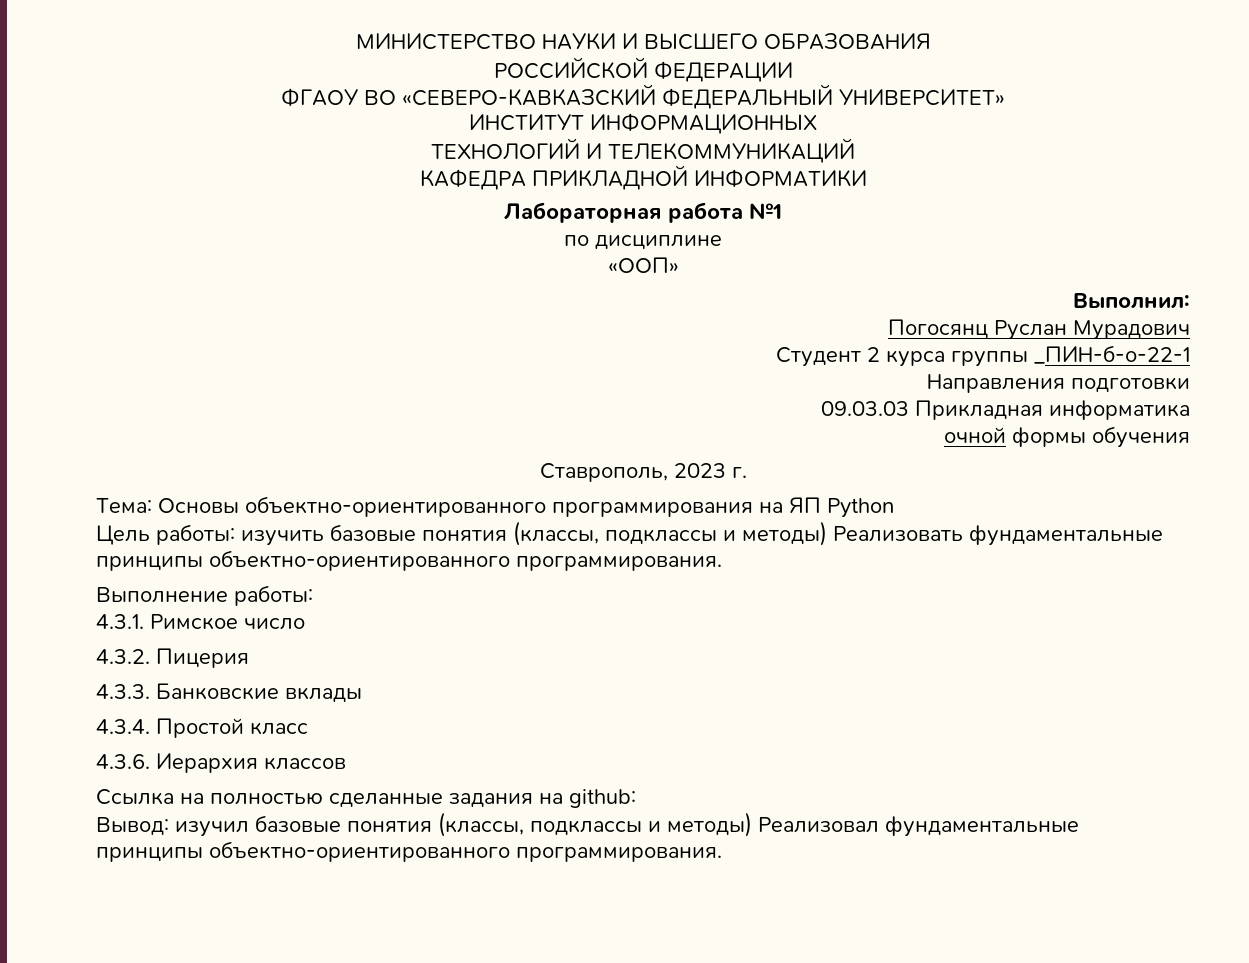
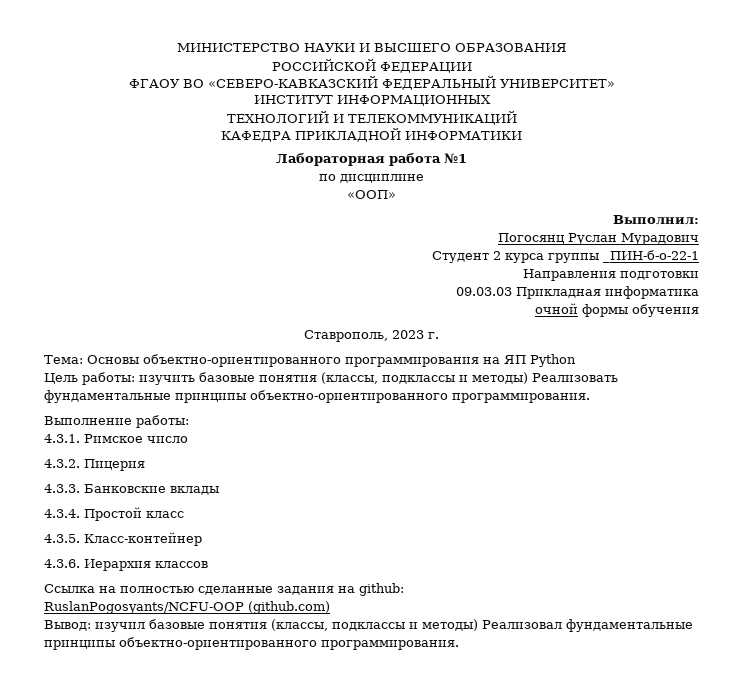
+ 4.3.5. Класс-контейнер
+ RuslanPogosyants/NCFU-OOP (github.com)

